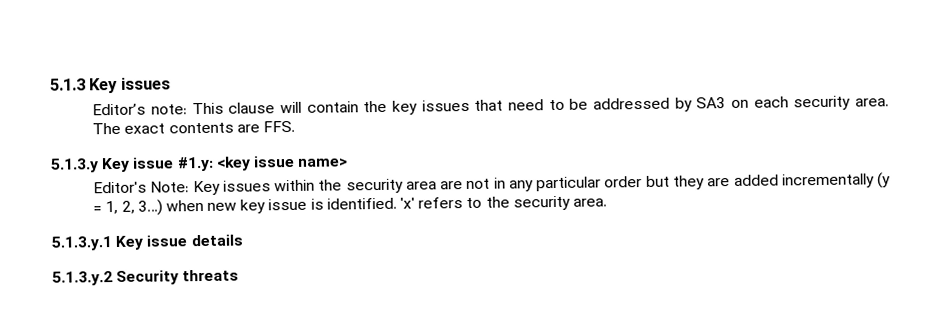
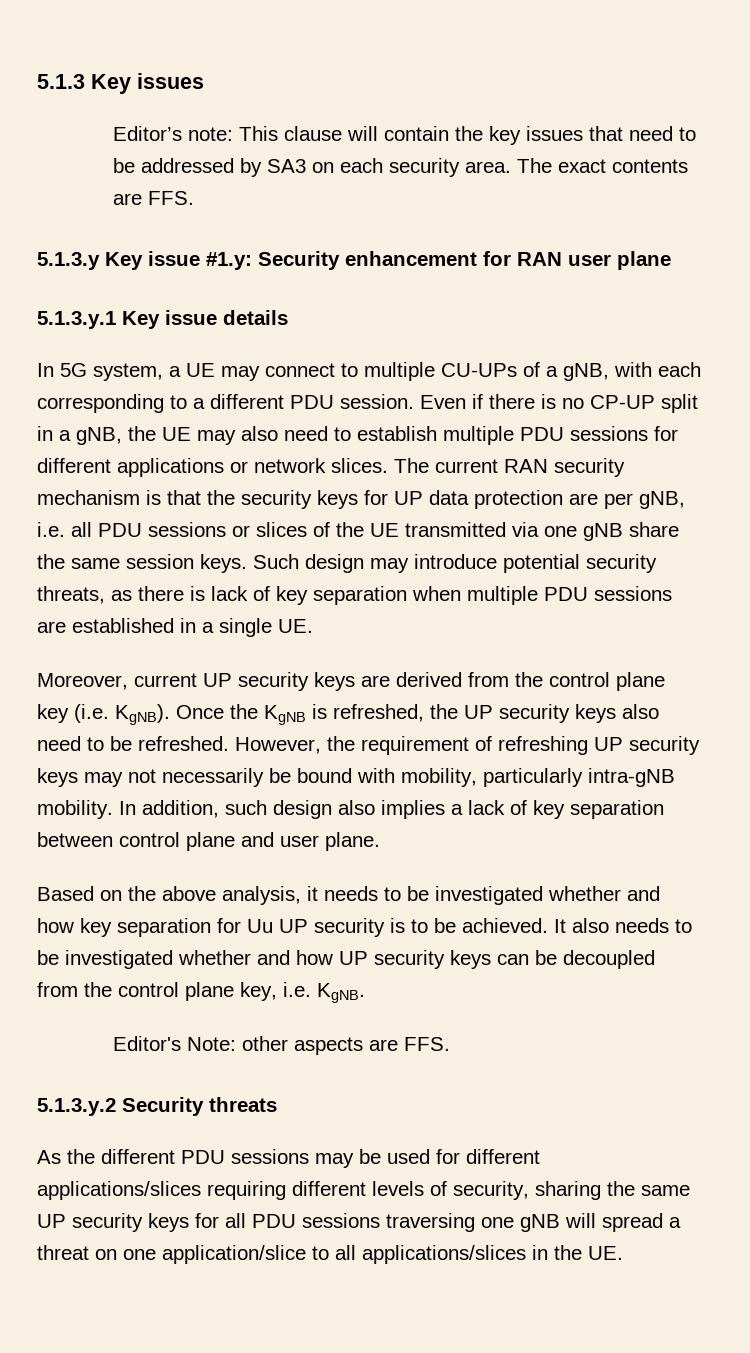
- 5.1.3.y Key issue #1.y: <key issue name>
- Editor's Note: Key issues within the security area are not in any particular order but they are added incrementally (y = 1, 2, 3…) when new key issue is identified. 'x' refers to the security area.
+ 5.1.3.y Key issue #1.y: Security enhancement for RAN user plane
  5.1.3.y.1 Key issue details
+ In 5G system, a UE may connect to multiple CU-UPs of a gNB, with each corresponding to a different PDU session. Even if there is no CP-UP split in a gNB, the UE may also need to establish multiple PDU sessions for different applications or network slices. The current RAN security mechanism is that the security keys for UP data protection are per gNB, i.e. all PDU sessions or slices of the UE transmitted via one gNB share the same session keys. Such design may introduce potential security threats, as there is lack of key separation when multiple PDU sessions are established in a single UE.
+ Moreover, current UP security keys are derived from the control plane key (i.e. KgNB). Once the KgNB is refreshed, the UP security keys also need to be refreshed. However, the requirement of refreshing UP security keys may not necessarily be bound with mobility, particularly intra-gNB mobility. In addition, such design also implies a lack of key separation between control plane and user plane.
+ Based on the above analysis, it needs to be investigated whether and how key separation for Uu UP security is to be achieved. It also needs to be investigated whether and how UP security keys can be decoupled from the control plane key, i.e. KgNB.
+ Editor's Note: other aspects are FFS.
  5.1.3.y.2 Security threats
+ As the different PDU sessions may be used for different applications/slices requiring different levels of security, sharing the same UP security keys for all PDU sessions traversing one gNB will spread a threat on one application/slice to all applications/slices in the UE.

